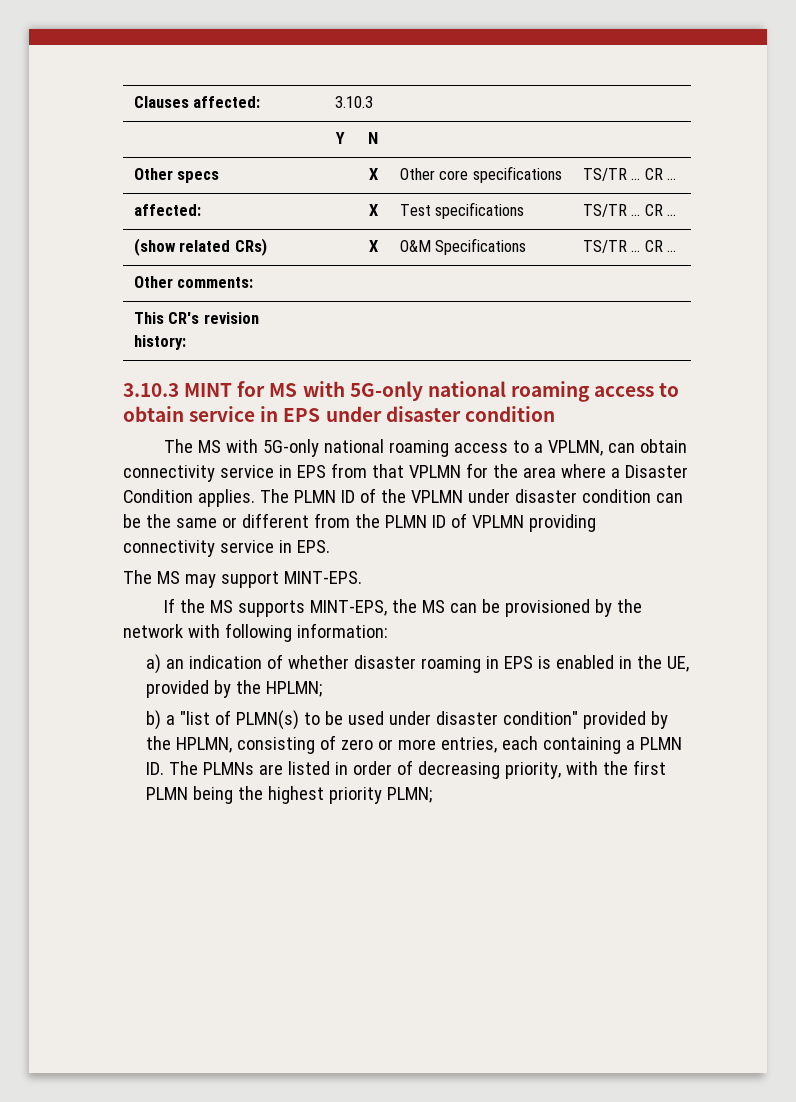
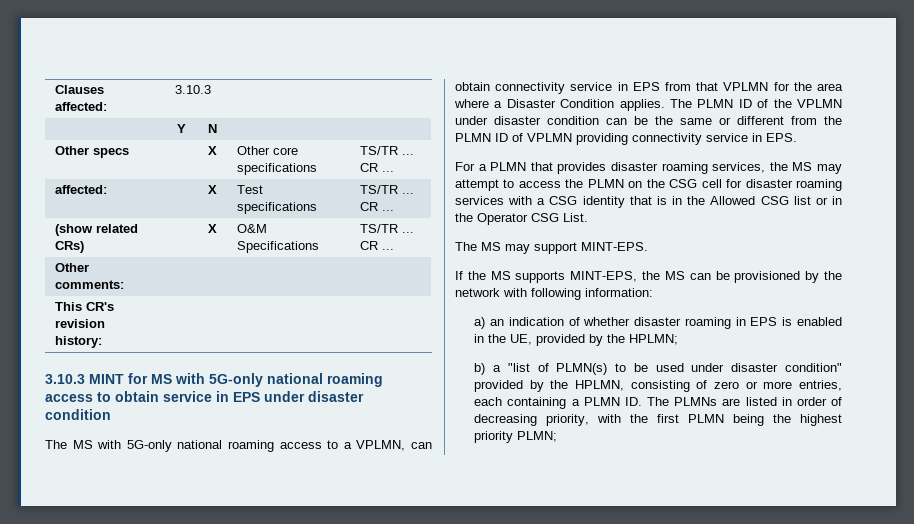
+ For a PLMN that provides disaster roaming services, the MS may attempt to access the PLMN on the CSG cell for disaster roaming services with a CSG identity that is in the Allowed CSG list or in the Operator CSG List.

